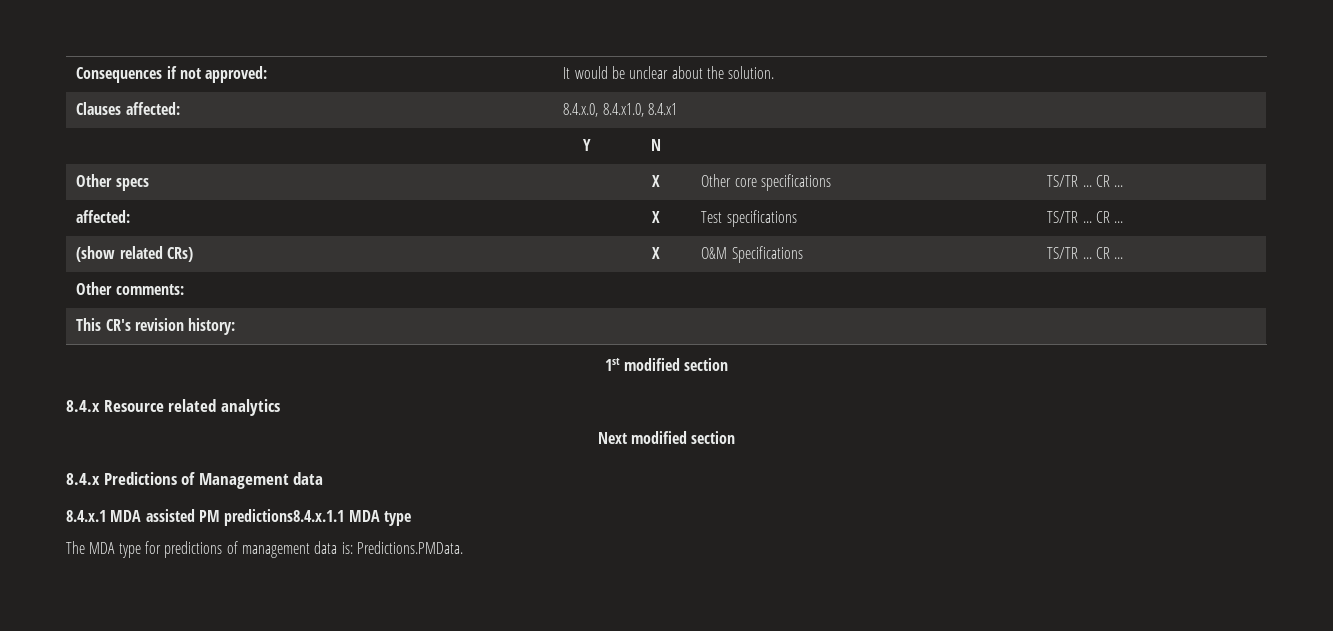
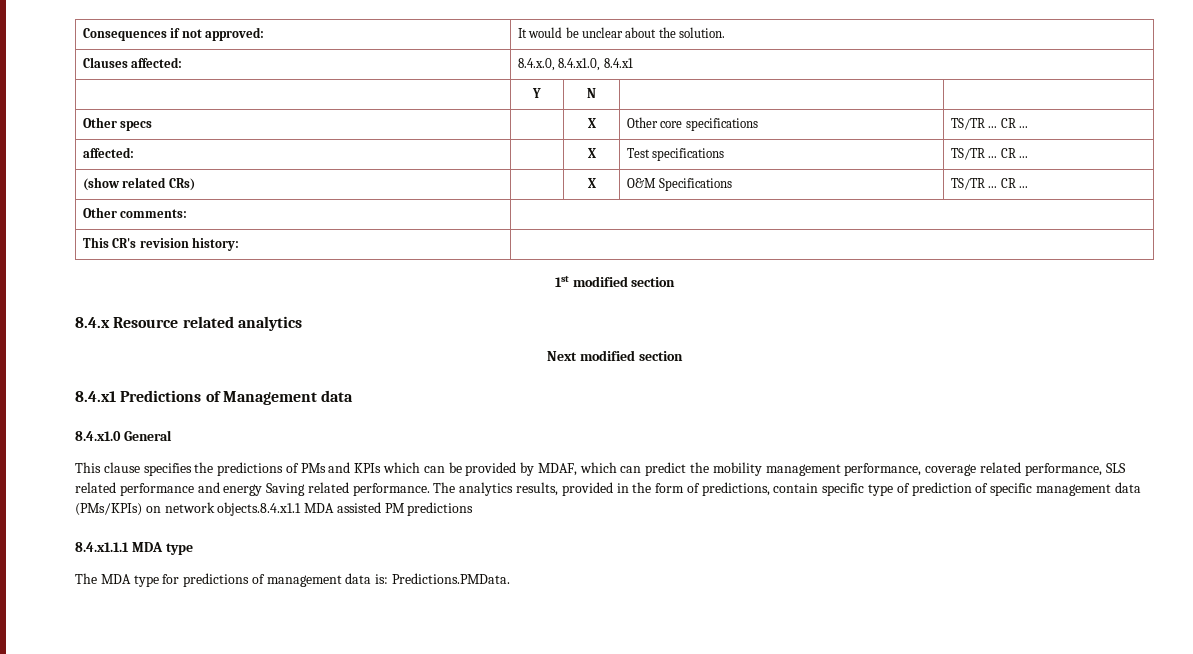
- 8.4.x Predictions of Management data
+ 8.4.x1 Predictions of Management data
- 8.4.x.1 MDA assisted PM predictions8.4.x.1.1 MDA type
+ 8.4.x1.0 General
+ This clause specifies the predictions of PMs and KPIs which can be provided by MDAF, which can predict the mobility management performance, coverage related performance, SLS related performance and energy Saving related performance. The analytics results, provided in the form of predictions, contain specific type of prediction of specific management data (PMs/KPIs) on network objects.8.4.x1.1 MDA assisted PM predictions
+ 8.4.x1.1.1 MDA type

